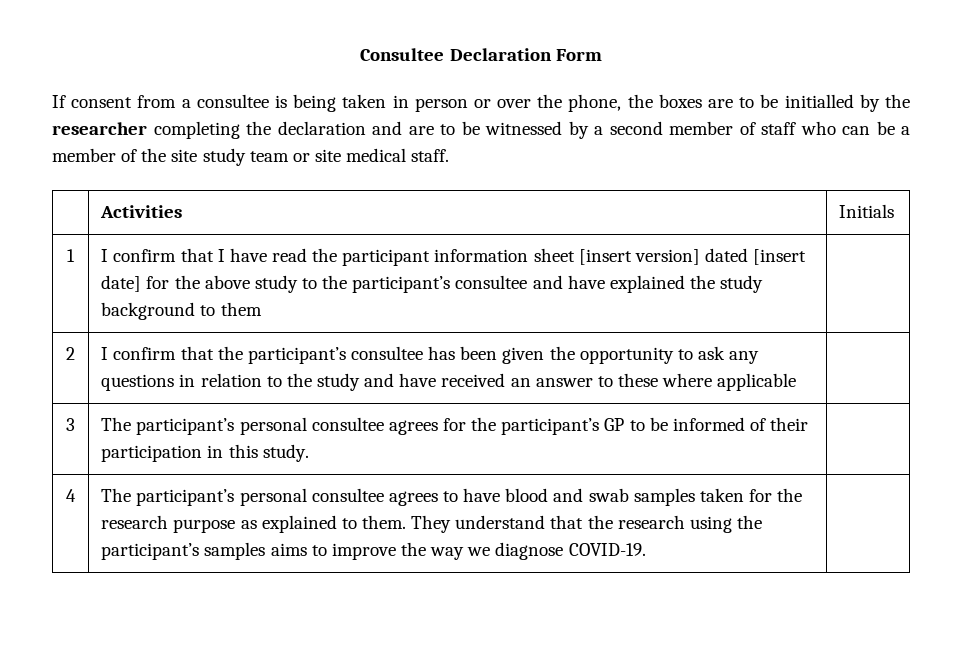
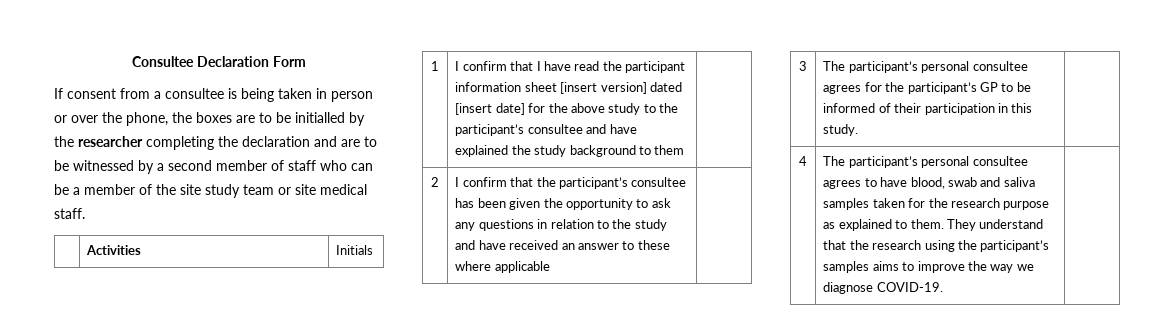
- 4 | The participant’s personal consultee agrees to have blood and swab samples taken for the research purpose as explained to them. They understand that the research using the participant’s samples aims to improve the way we diagnose COVID-19. |
+ 4 | The participant’s personal consultee agrees to have blood, swab and saliva samples taken for the research purpose as explained to them. They understand that the research using the participant’s samples aims to improve the way we diagnose COVID-19. |

